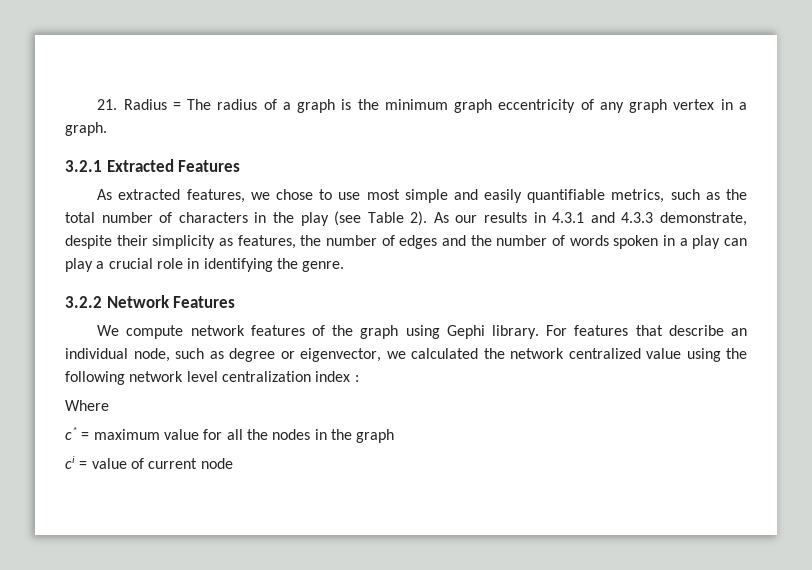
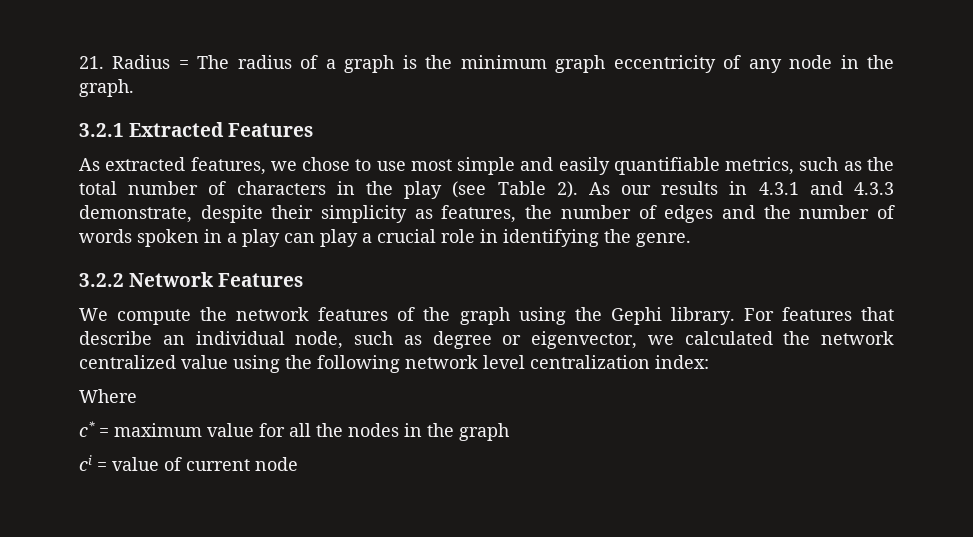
- 21. Radius = The radius of a graph is the minimum graph eccentricity of any graph vertex in a graph.
+ 21. Radius = The radius of a graph is the minimum graph eccentricity of any node in the graph.
- We compute network features of the graph using Gephi library.
+ We compute the network features of the graph using the Gephi library.
- For features that describe an individual node, such as degree or eigenvector, we calculated the network centralized value using the following network level centralization index :
+ For features that describe an individual node, such as degree or eigenvector, we calculated the network centralized value using the following network level centralization index:

